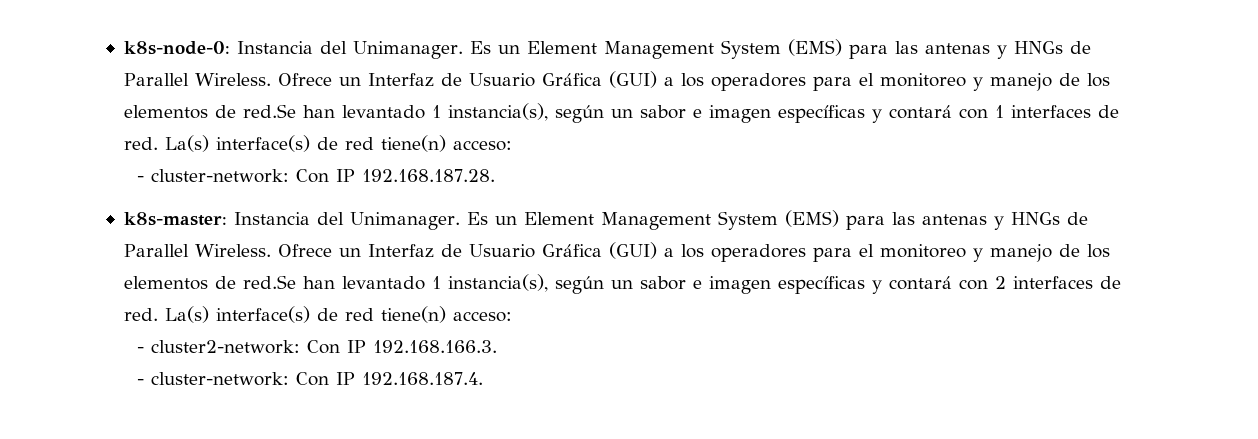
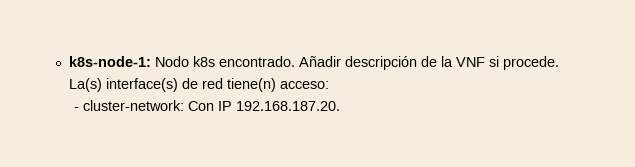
- k8s-node-0: Instancia del Unimanager. Es un Element Management System (EMS) para las antenas y HNGs de Parallel Wireless. Ofrece un Interfaz de Usuario Gráfica (GUI) a los operadores para el monitoreo y manejo de los elementos de red.Se han levantado 1 instancia(s), según un sabor e imagen específicas y contará con 1 interfaces de red.
+ k8s-node-1: Nodo k8s encontrado. Añadir descripción de la VNF si procede.
- - cluster-network: Con IP 192.168.187.28.
- k8s-master: Instancia del Unimanager. Es un Element Management System (EMS) para las antenas y HNGs de Parallel Wireless. Ofrece un Interfaz de Usuario Gráfica (GUI) a los operadores para el monitoreo y manejo de los elementos de red.Se han levantado 1 instancia(s), según un sabor e imagen específicas y contará con 2 interfaces de red. La(s) interface(s) de red tiene(n) acceso:
- - cluster2-network: Con IP 192.168.166.3.
- - cluster-network: Con IP 192.168.187.4.
+ - cluster-network: Con IP 192.168.187.20.

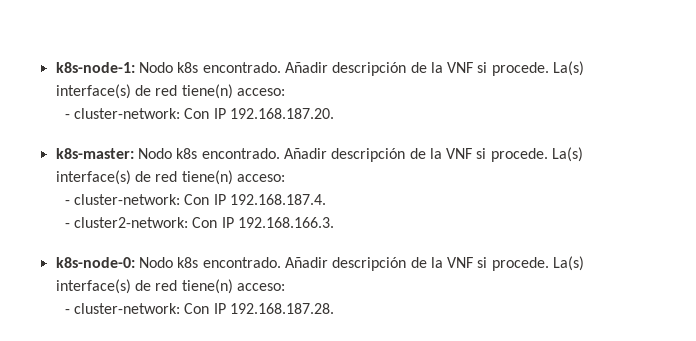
+ k8s-master: Nodo k8s encontrado. Añadir descripción de la VNF si procede. La(s) interface(s) de red tiene(n) acceso:
+ - cluster-network: Con IP 192.168.187.4.
+ - cluster2-network: Con IP 192.168.166.3.
+ k8s-node-0: Nodo k8s encontrado. Añadir descripción de la VNF si procede. La(s) interface(s) de red tiene(n) acceso:
+ - cluster-network: Con IP 192.168.187.28.

